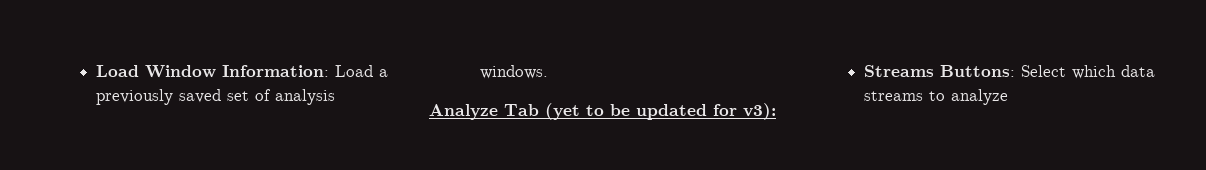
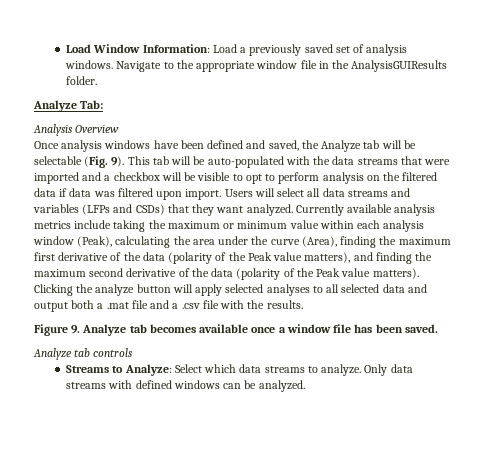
- Load Window Information: Load a previously saved set of analysis windows.
- Analyze Tab (yet to be updated for v3):
+ Load Window Information: Load a previously saved set of analysis windows. Navigate to the appropriate window file in the AnalysisGUIResults folder.
+ Analyze Tab:
+ Analysis Overview
+ Once analysis windows have been defined and saved, the Analyze tab will be selectable (Fig. 9). This tab will be auto-populated with the data streams that were imported and a checkbox will be visible to opt to perform analysis on the filtered data if data was filtered upon import. Users will select all data streams and variables (LFPs and CSDs) that they want analyzed. Currently available analysis metrics include taking the maximum or minimum value within each analysis window (Peak), calculating the area under the curve (Area), finding the maximum first derivative of the data (polarity of the Peak value matters), and finding the maximum second derivative of the data (polarity of the Peak value matters). Clicking the analyze button will apply selected analyses to all selected data and output both a .mat file and a .csv file with the results.
+ Figure 9. Analyze tab becomes available once a window file has been saved.
+ Analyze tab controls
- Streams Buttons: Select which data streams to analyze
+ Streams to Analyze: Select which data streams to analyze. Only data streams with defined windows can be analyzed.

